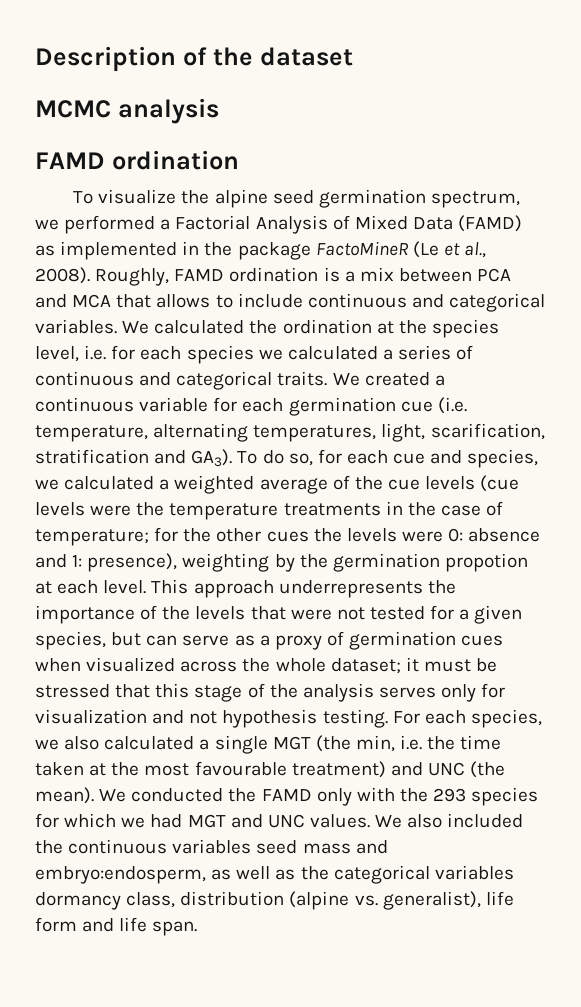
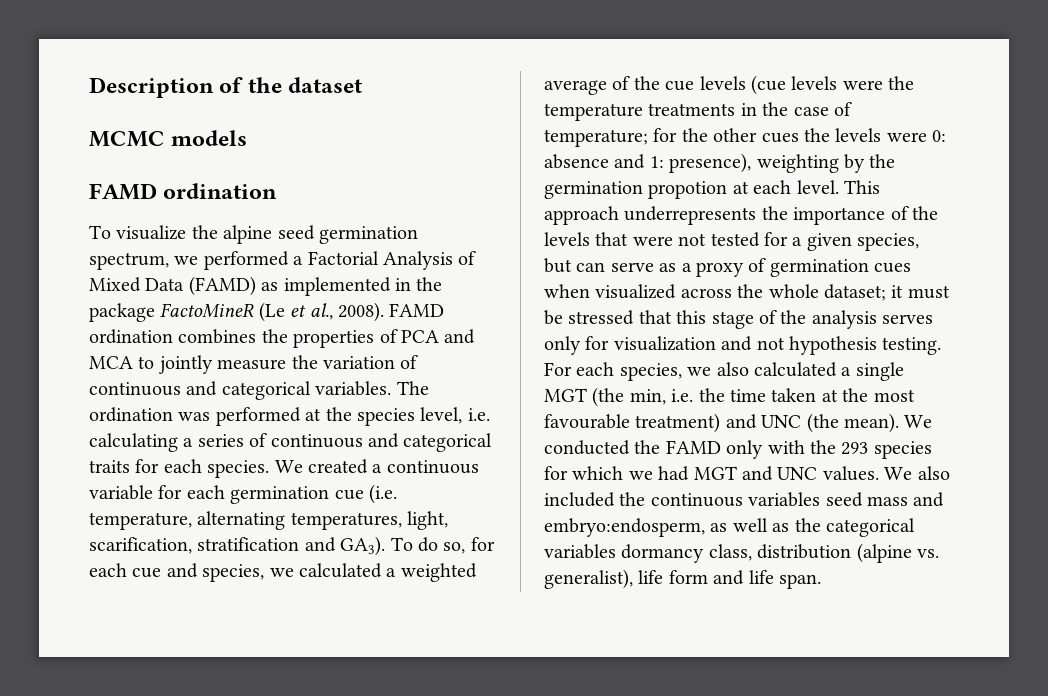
- MCMC analysis
+ MCMC models
- Roughly, FAMD ordination is a mix between PCA and MCA that allows to include continuous and categorical variables. We calculated the ordination at the species level, i.e. for each species we calculated a series of continuous and categorical traits.
+ FAMD ordination combines the properties of PCA and MCA to jointly measure the variation of continuous and categorical variables. The ordination was performed at the species level, i.e. calculating a series of continuous and categorical traits for each species.

